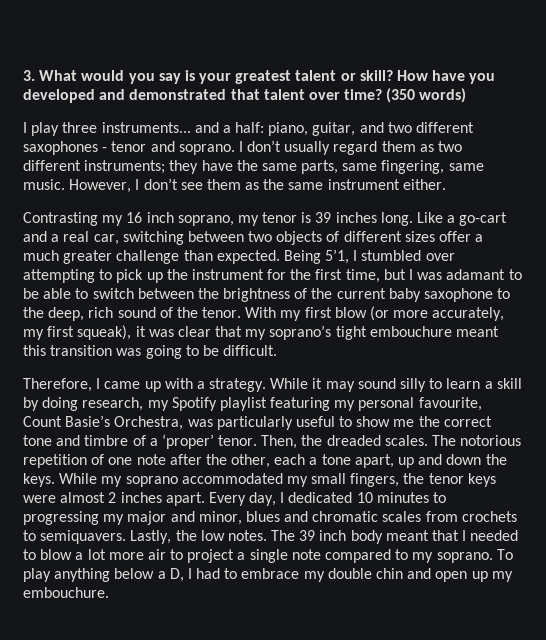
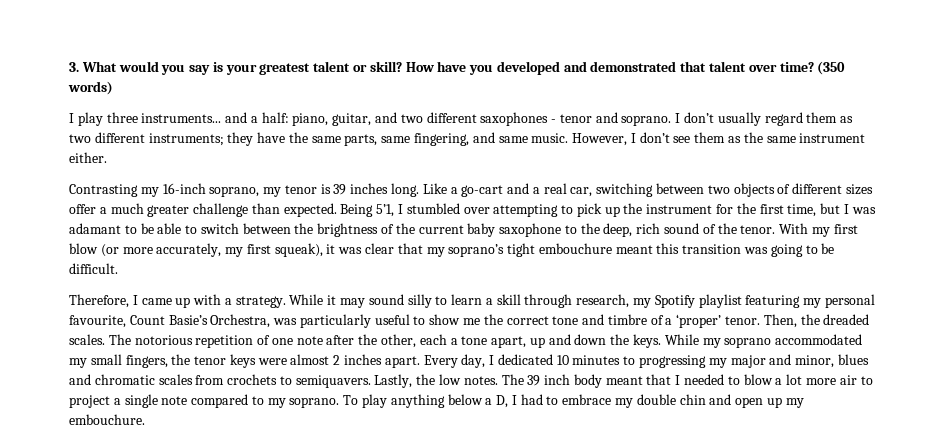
- I don’t usually regard them as two different instruments; they have the same parts, same fingering, same music.
+ I don’t usually regard them as two different instruments; they have the same parts, same fingering, and same music.
- Contrasting my 16 inch soprano, my tenor is 39 inches long.
+ Contrasting my 16-inch soprano, my tenor is 39 inches long.
- While it may sound silly to learn a skill by doing research, my Spotify playlist featuring my personal favourite, Count Basie’s Orchestra, was particularly useful to show me the correct tone and timbre of a ‘proper’ tenor.
+ While it may sound silly to learn a skill through research, my Spotify playlist featuring my personal favourite, Count Basie’s Orchestra, was particularly useful to show me the correct tone and timbre of a ‘proper’ tenor.

